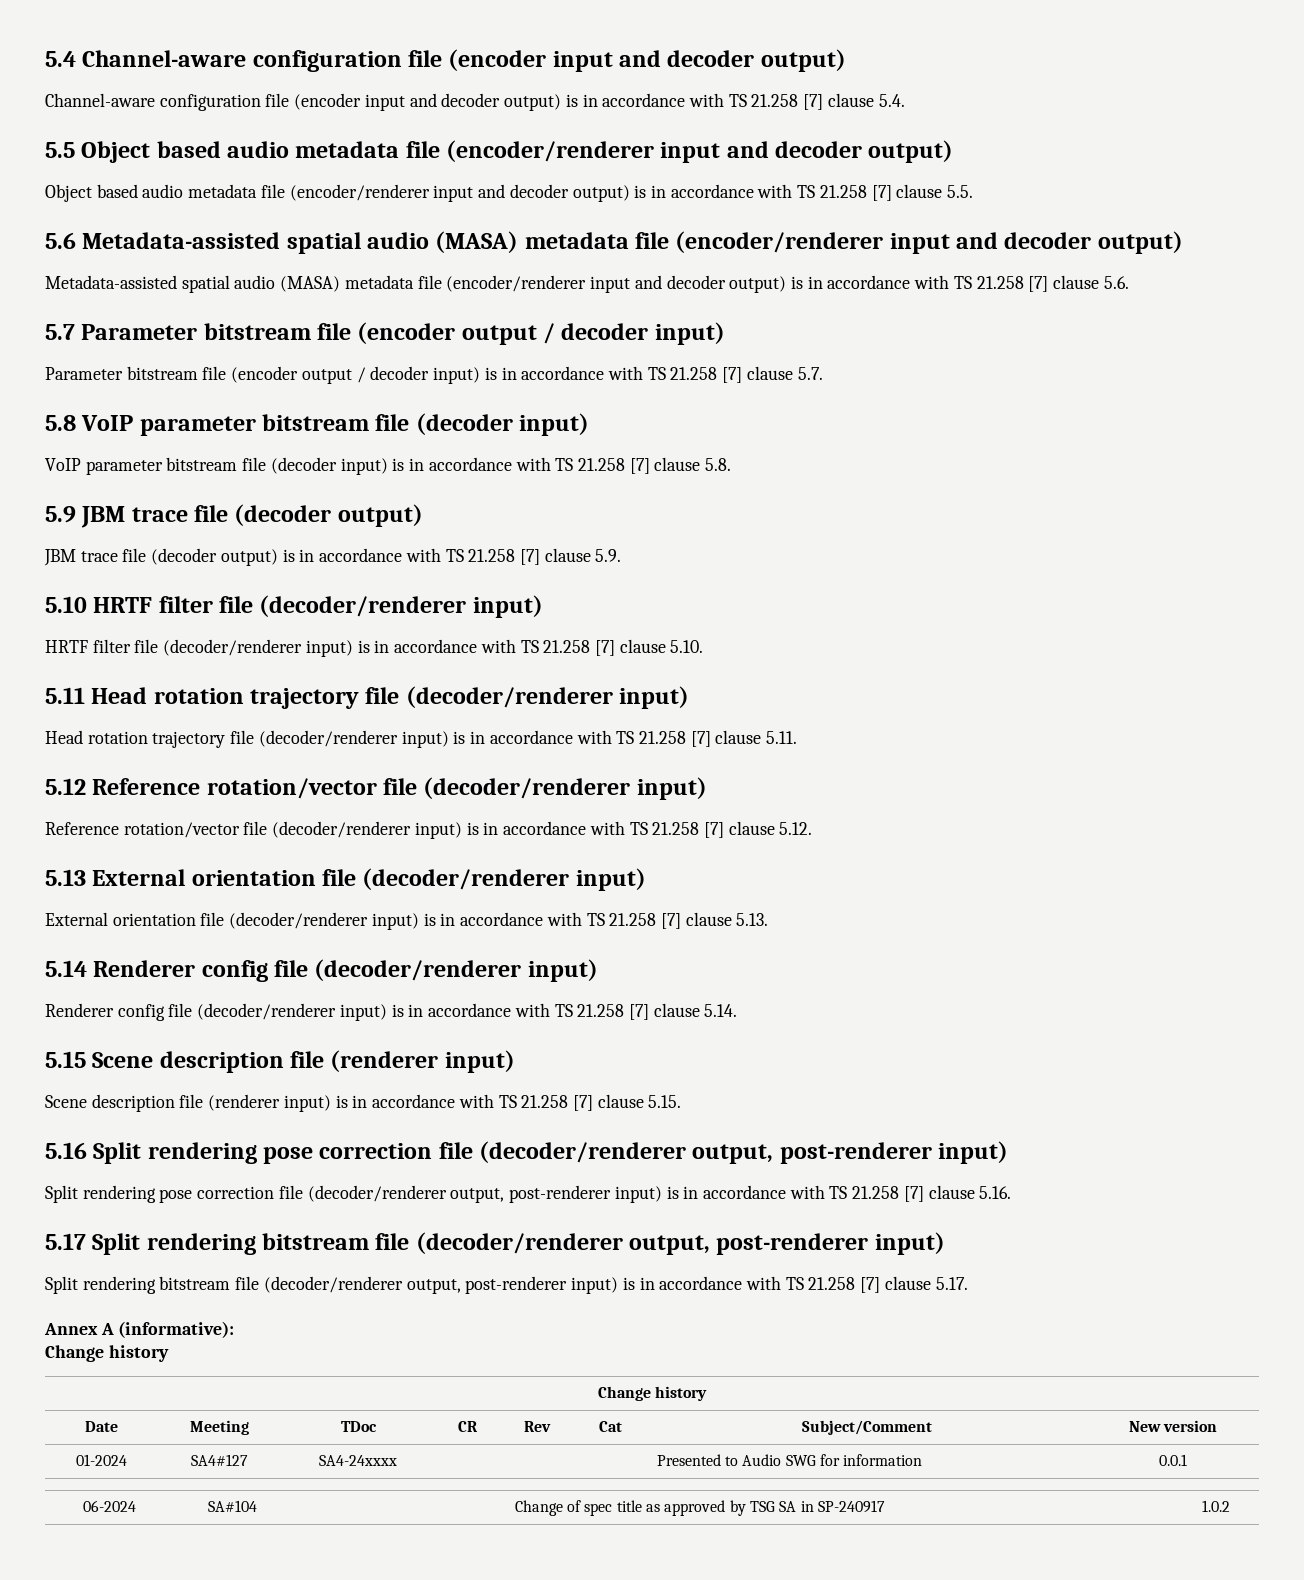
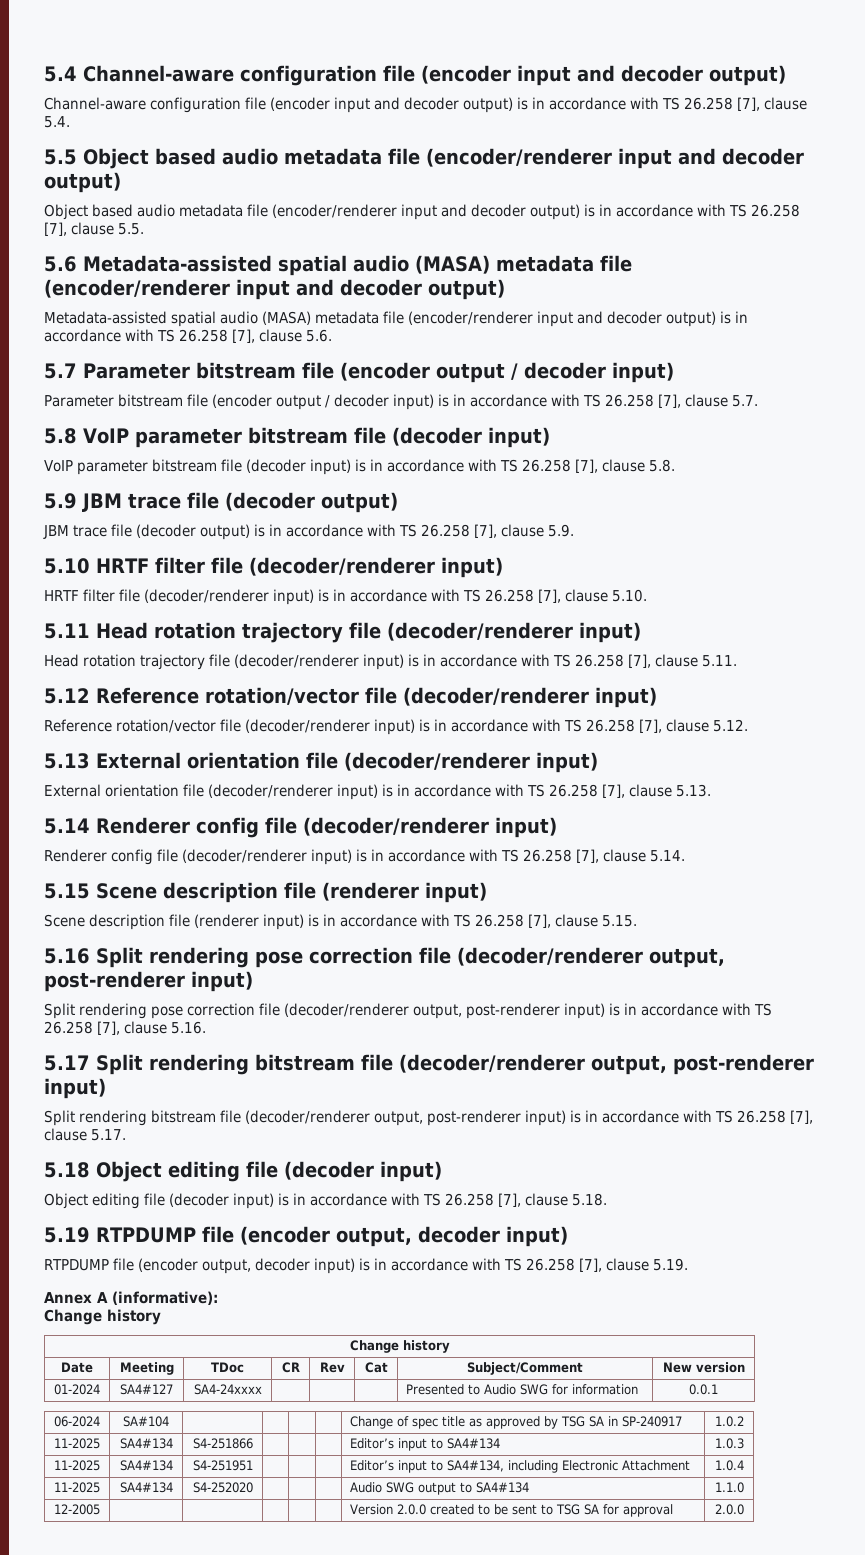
- Channel-aware configuration file (encoder input and decoder output) is in accordance with TS 21.258 [7] clause 5.4.
+ Channel-aware configuration file (encoder input and decoder output) is in accordance with TS 26.258 [7], clause 5.4.
- Object based audio metadata file (encoder/renderer input and decoder output) is in accordance with TS 21.258 [7] clause 5.5.
+ Object based audio metadata file (encoder/renderer input and decoder output) is in accordance with TS 26.258 [7], clause 5.5.
- Metadata-assisted spatial audio (MASA) metadata file (encoder/renderer input and decoder output) is in accordance with TS 21.258 [7] clause 5.6.
+ Metadata-assisted spatial audio (MASA) metadata file (encoder/renderer input and decoder output) is in accordance with TS 26.258 [7], clause 5.6.
- Parameter bitstream file (encoder output / decoder input) is in accordance with TS 21.258 [7] clause 5.7.
+ Parameter bitstream file (encoder output / decoder input) is in accordance with TS 26.258 [7], clause 5.7.
- VoIP parameter bitstream file (decoder input) is in accordance with TS 21.258 [7] clause 5.8.
+ VoIP parameter bitstream file (decoder input) is in accordance with TS 26.258 [7], clause 5.8.
- JBM trace file (decoder output) is in accordance with TS 21.258 [7] clause 5.9.
+ JBM trace file (decoder output) is in accordance with TS 26.258 [7], clause 5.9.
- HRTF filter file (decoder/renderer input) is in accordance with TS 21.258 [7] clause 5.10.
+ HRTF filter file (decoder/renderer input) is in accordance with TS 26.258 [7], clause 5.10.
- Head rotation trajectory file (decoder/renderer input) is in accordance with TS 21.258 [7] clause 5.11.
+ Head rotation trajectory file (decoder/renderer input) is in accordance with TS 26.258 [7], clause 5.11.
- Reference rotation/vector file (decoder/renderer input) is in accordance with TS 21.258 [7] clause 5.12.
+ Reference rotation/vector file (decoder/renderer input) is in accordance with TS 26.258 [7], clause 5.12.
- External orientation file (decoder/renderer input) is in accordance with TS 21.258 [7] clause 5.13.
+ External orientation file (decoder/renderer input) is in accordance with TS 26.258 [7], clause 5.13.
- Renderer config file (decoder/renderer input) is in accordance with TS 21.258 [7] clause 5.14.
+ Renderer config file (decoder/renderer input) is in accordance with TS 26.258 [7], clause 5.14.
- Scene description file (renderer input) is in accordance with TS 21.258 [7] clause 5.15.
+ Scene description file (renderer input) is in accordance with TS 26.258 [7], clause 5.15.
- Split rendering pose correction file (decoder/renderer output, post-renderer input) is in accordance with TS 21.258 [7] clause 5.16.
+ Split rendering pose correction file (decoder/renderer output, post-renderer input) is in accordance with TS 26.258 [7], clause 5.16.
- Split rendering bitstream file (decoder/renderer output, post-renderer input) is in accordance with TS 21.258 [7] clause 5.17.
+ Split rendering bitstream file (decoder/renderer output, post-renderer input) is in accordance with TS 26.258 [7], clause 5.17.
+ 5.18 Object editing file (decoder input)
+ Object editing file (decoder input) is in accordance with TS 26.258 [7], clause 5.18.
+ 5.19 RTPDUMP file (encoder output, decoder input)
+ RTPDUMP file (encoder output, decoder input) is in accordance with TS 26.258 [7], clause 5.19.
+ 11-2025 | SA4#134 | S4-251866 | | | | Editor’s input to SA4#134 | 1.0.3
+ 11-2025 | SA4#134 | S4-251951 | | | | Editor’s input to SA4#134, including Electronic Attachment | 1.0.4
+ 11-2025 | SA4#134 | S4-252020 | | | | Audio SWG output to SA4#134 | 1.1.0
+ 12-2005 | | | | | | Version 2.0.0 created to be sent to TSG SA for approval | 2.0.0

